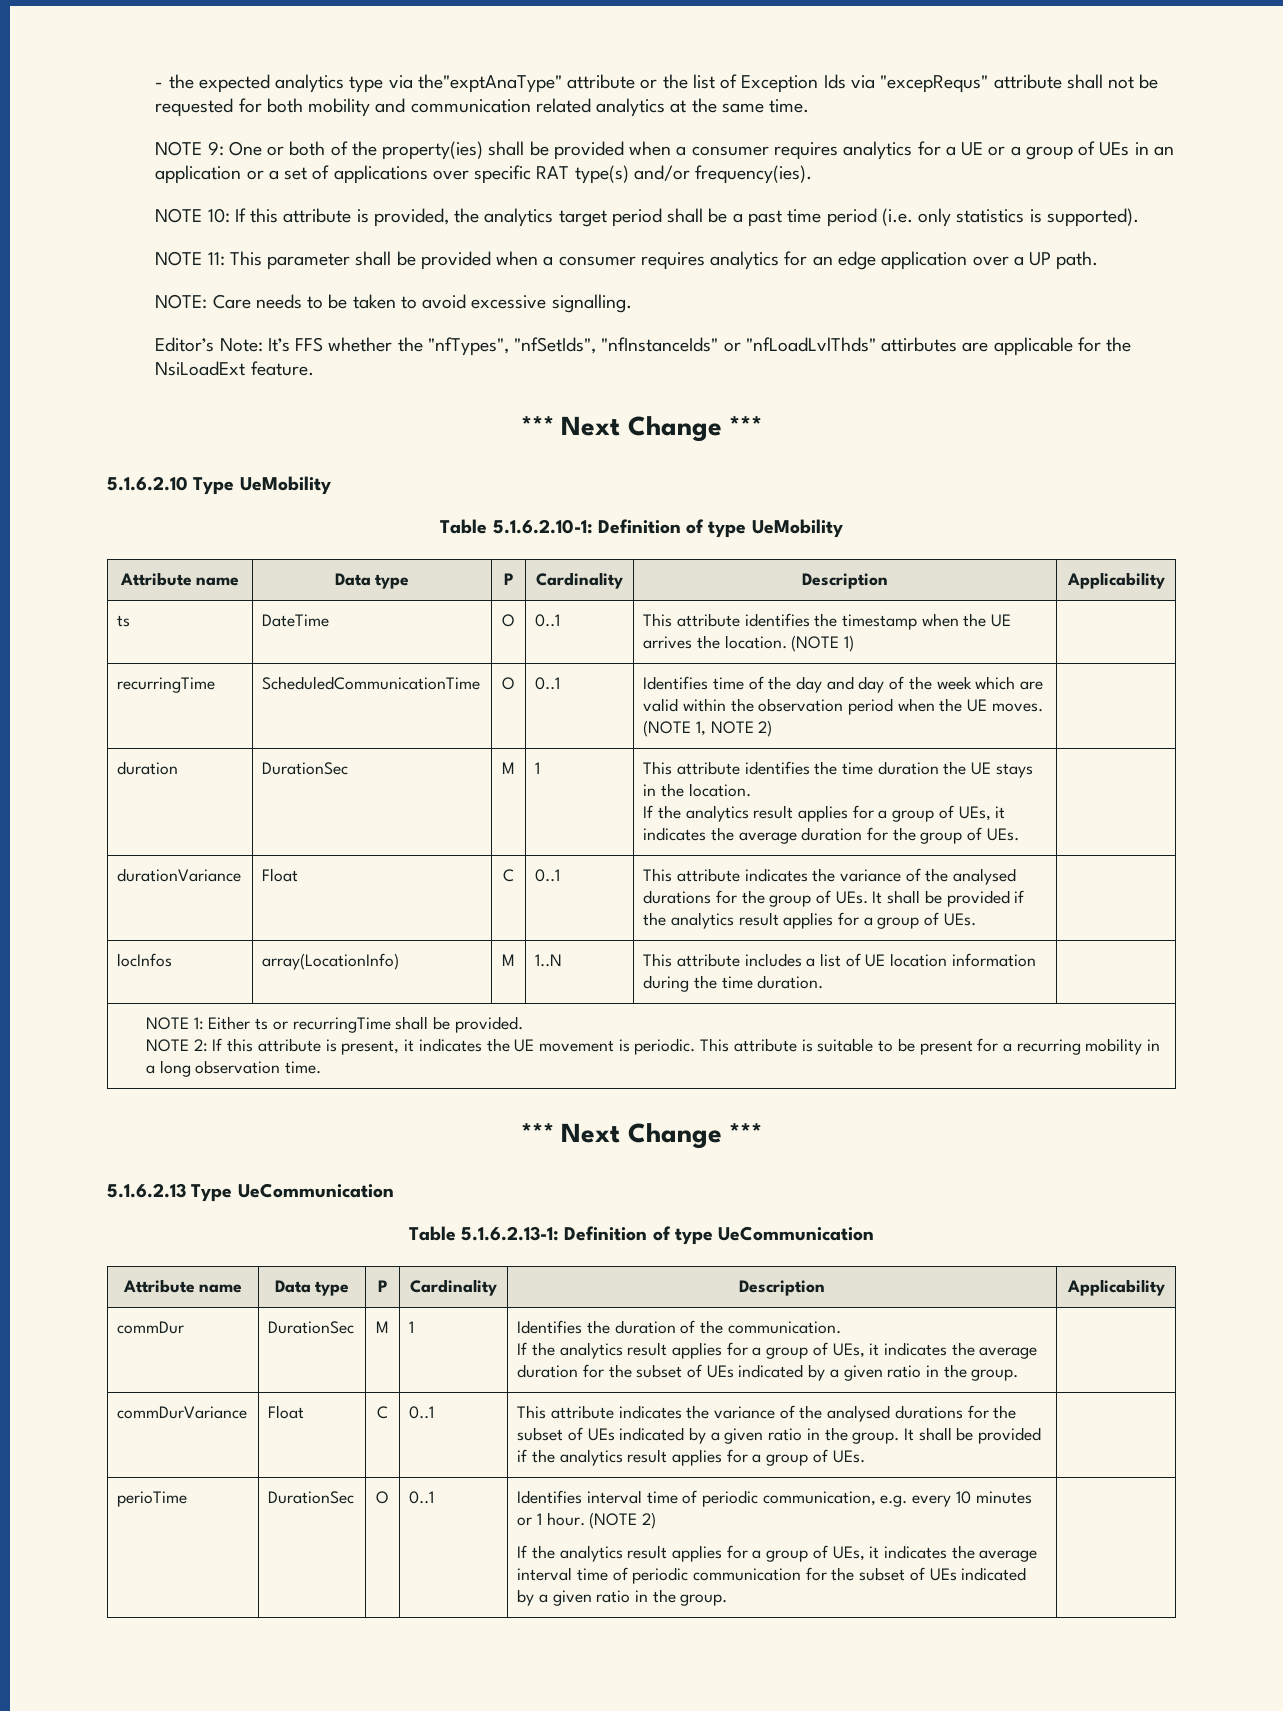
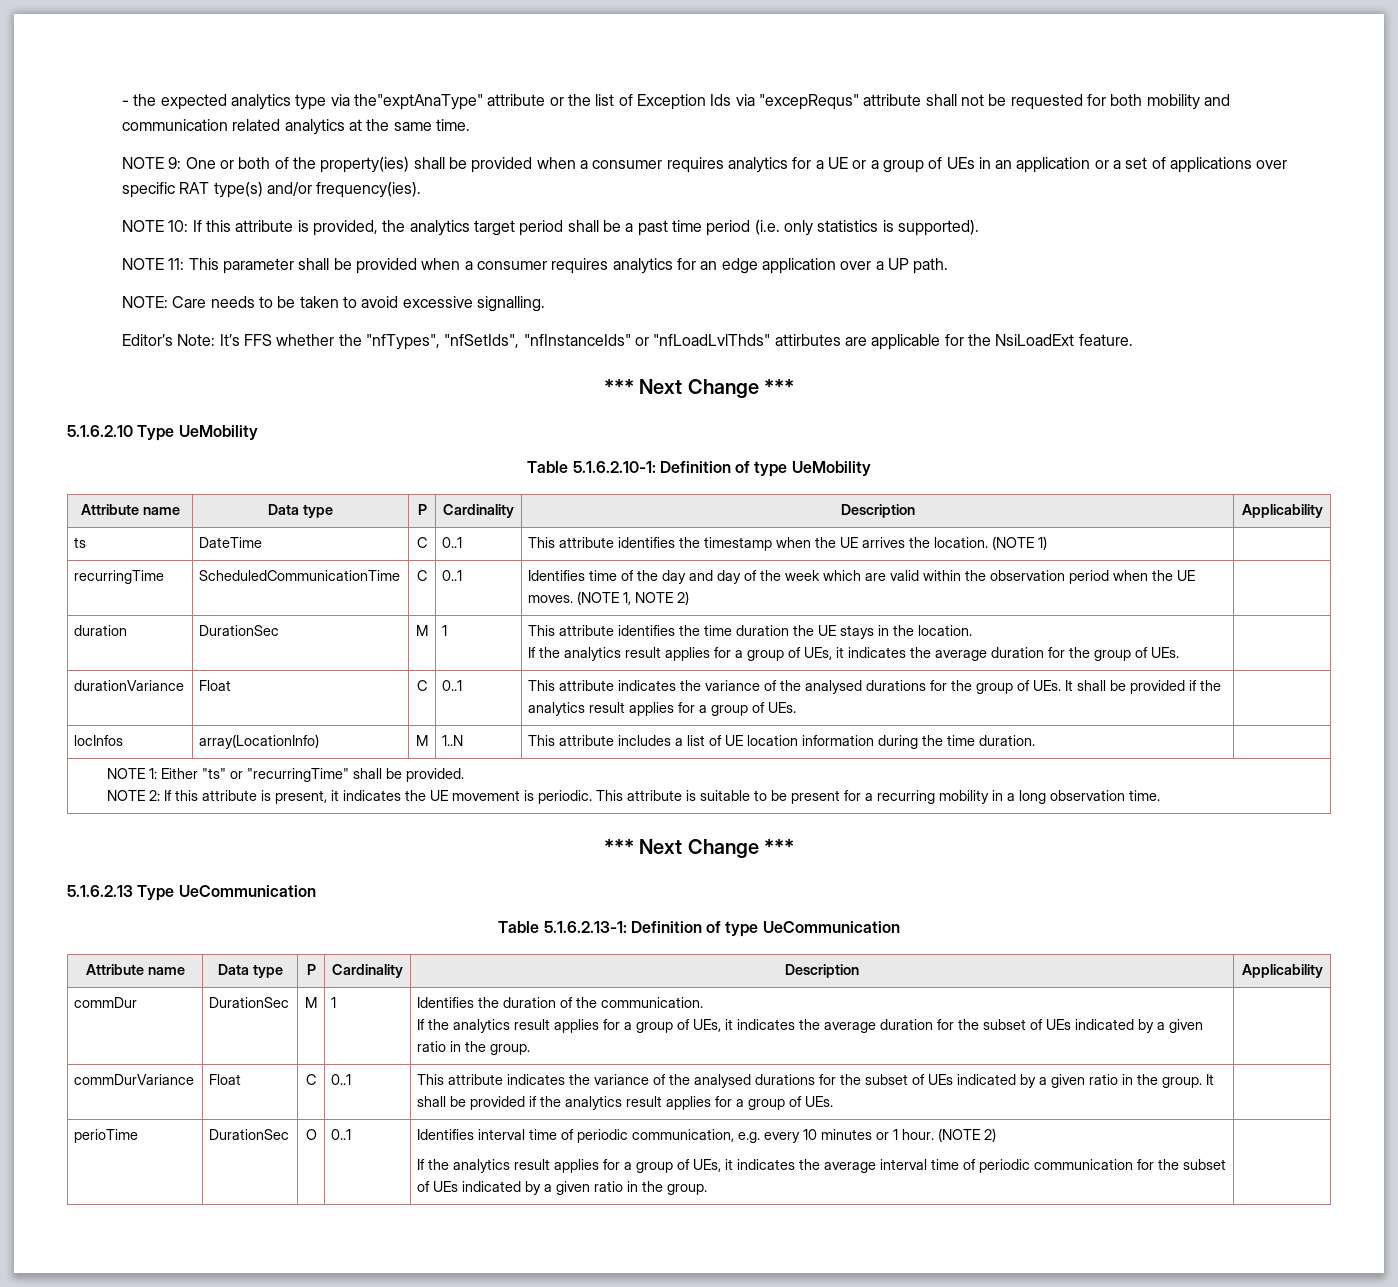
- ts | DateTime | O | 0..1 | This attribute identifies the timestamp when the UE arrives the location. (NOTE 1) |
+ ts | DateTime | C | 0..1 | This attribute identifies the timestamp when the UE arrives the location. (NOTE 1) |
- recurringTime | ScheduledCommunicationTime | O | 0..1 | Identifies time of the day and day of the week which are valid within the observation period when the UE moves. (NOTE 1, NOTE 2) |
+ recurringTime | ScheduledCommunicationTime | C | 0..1 | Identifies time of the day and day of the week which are valid within the observation period when the UE moves. (NOTE 1, NOTE 2) |
- NOTE 1: Either ts or recurringTime shall be provided.
+ NOTE 1: Either "ts" or "recurringTime" shall be provided.

